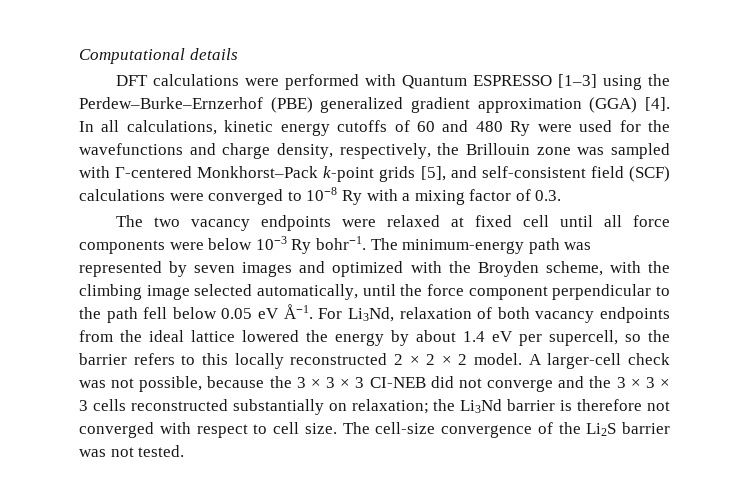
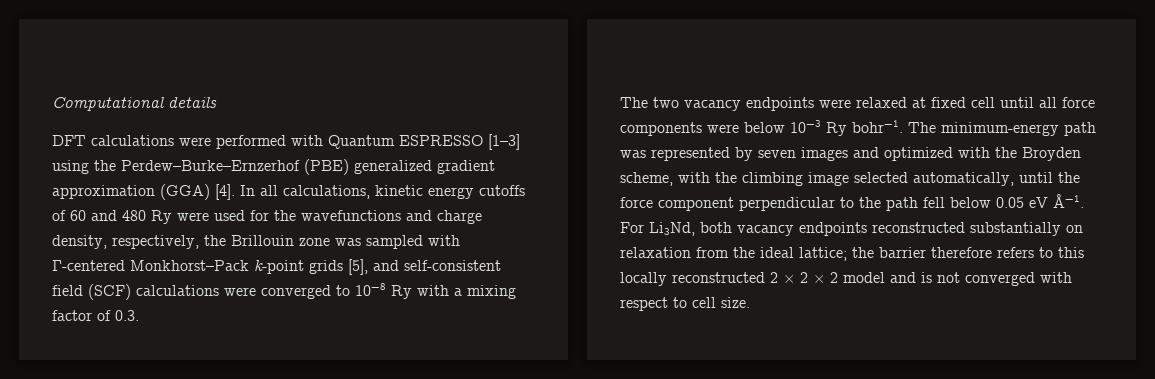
- The minimum-energy path was represented by seven images and optimized with the Broyden scheme, with the climbing image selected automatically, until the force component perpendicular to the path fell below 0.05 eV Å−1. For Li3Nd, relaxation of both vacancy endpoints from the ideal lattice lowered the energy by about 1.4 eV per supercell, so the barrier refers to this locally reconstructed 2 × 2 × 2 model. A larger-cell check was not possible, because the 3 × 3 × 3 CI-NEB did not converge and the 3 × 3 × 3 cells reconstructed substantially on relaxation; the Li3Nd barrier is therefore not converged with respect to cell size. The cell-size convergence of the Li2S barrier was not tested.
+ The minimum-energy path was represented by seven images and optimized with the Broyden scheme, with the climbing image selected automatically, until the force component perpendicular to the path fell below 0.05 eV Å−1. For Li3Nd, both vacancy endpoints reconstructed substantially on relaxation from the ideal lattice; the barrier therefore refers to this locally reconstructed 2 × 2 × 2 model and is not converged with respect to cell size.

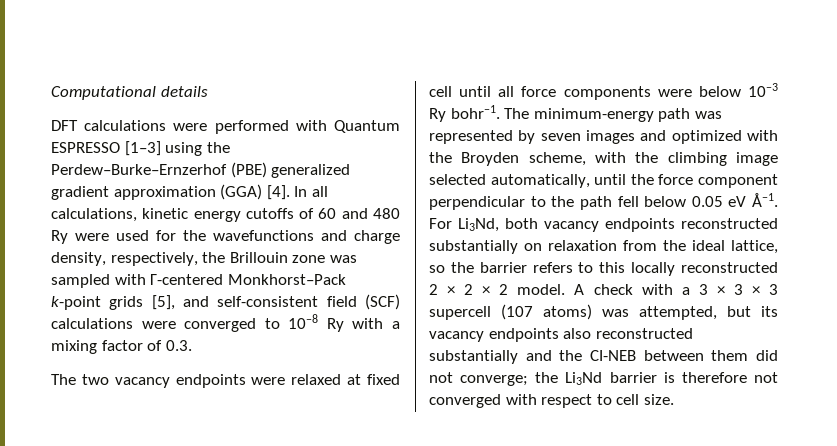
- The minimum-energy path was represented by seven images and optimized with the Broyden scheme, with the climbing image selected automatically, until the force component perpendicular to the path fell below 0.05 eV Å−1. For Li3Nd, both vacancy endpoints reconstructed substantially on relaxation from the ideal lattice; the barrier therefore refers to this locally reconstructed 2 × 2 × 2 model and is not converged with respect to cell size.
+ The minimum-energy path was represented by seven images and optimized with the Broyden scheme, with the climbing image selected automatically, until the force component perpendicular to the path fell below 0.05 eV Å−1. For Li3Nd, both vacancy endpoints reconstructed substantially on relaxation from the ideal lattice, so the barrier refers to this locally reconstructed 2 × 2 × 2 model. A check with a 3 × 3 × 3 supercell (107 atoms) was attempted, but its vacancy endpoints also reconstructed substantially and the CI-NEB between them did not converge; the Li3Nd barrier is therefore not converged with respect to cell size.

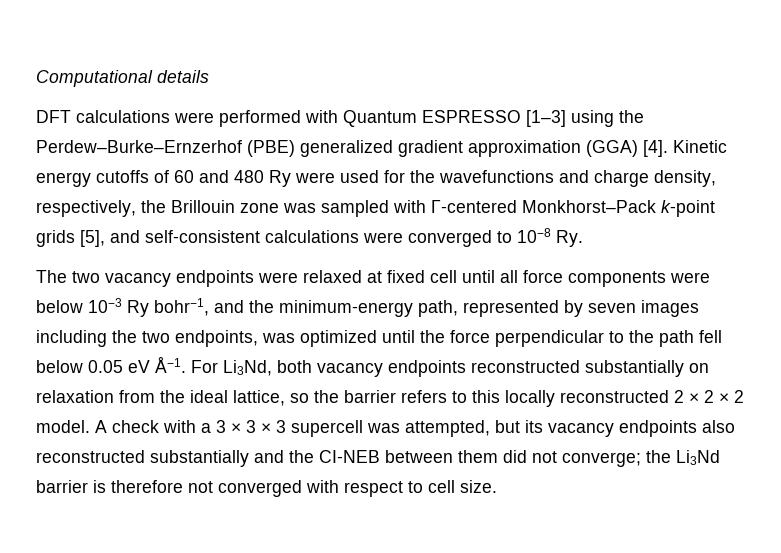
- In all calculations, kinetic energy cutoffs of 60 and 480 Ry were used for the wavefunctions and charge density, respectively, the Brillouin zone was sampled with Γ-centered Monkhorst–Pack k-point grids [5], and self-consistent field (SCF) calculations were converged to 10−8 Ry with a mixing factor of 0.3.
+ Kinetic energy cutoffs of 60 and 480 Ry were used for the wavefunctions and charge density, respectively, the Brillouin zone was sampled with Γ-centered Monkhorst–Pack k-point grids [5], and self-consistent calculations were converged to 10−8 Ry.
- The two vacancy endpoints were relaxed at fixed cell until all force components were below 10−3 Ry bohr−1. The minimum-energy path was represented by seven images and optimized with the Broyden scheme, with the climbing image selected automatically, until the force component perpendicular to the path fell below 0.05 eV Å−1. For Li3Nd, both vacancy endpoints reconstructed substantially on relaxation from the ideal lattice, so the barrier refers to this locally reconstructed 2 × 2 × 2 model.
+ The two vacancy endpoints were relaxed at fixed cell until all force components were below 10−3 Ry bohr−1, and the minimum-energy path, represented by seven images including the two endpoints, was optimized until the force perpendicular to the path fell below 0.05 eV Å−1. For Li3Nd, both vacancy endpoints reconstructed substantially on relaxation from the ideal lattice, so the barrier refers to this locally reconstructed 2 × 2 × 2 model.
- A check with a 3 × 3 × 3 supercell (107 atoms) was attempted, but its vacancy endpoints also reconstructed substantially and the CI-NEB between them did not converge; the Li3Nd barrier is therefore not converged with respect to cell size.
+ A check with a 3 × 3 × 3 supercell was attempted, but its vacancy endpoints also reconstructed substantially and the CI-NEB between them did not converge; the Li3Nd barrier is therefore not converged with respect to cell size.

